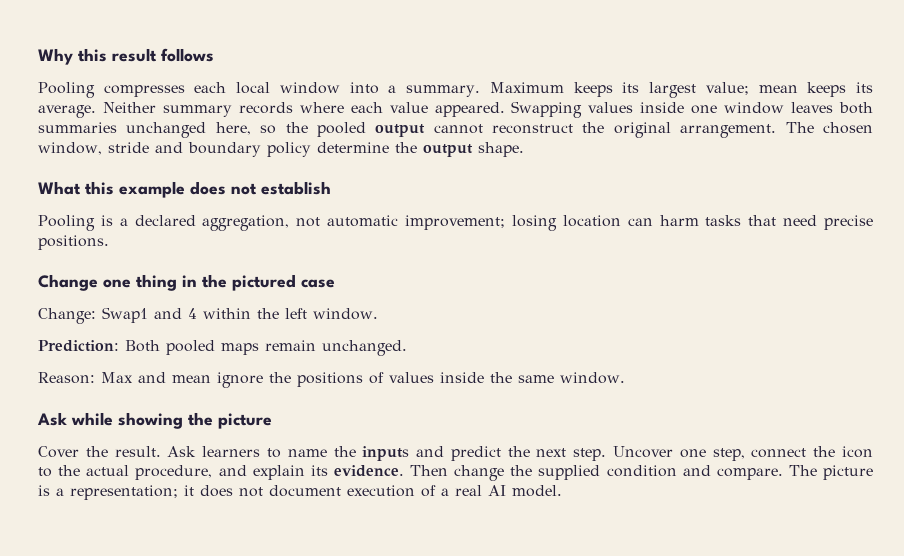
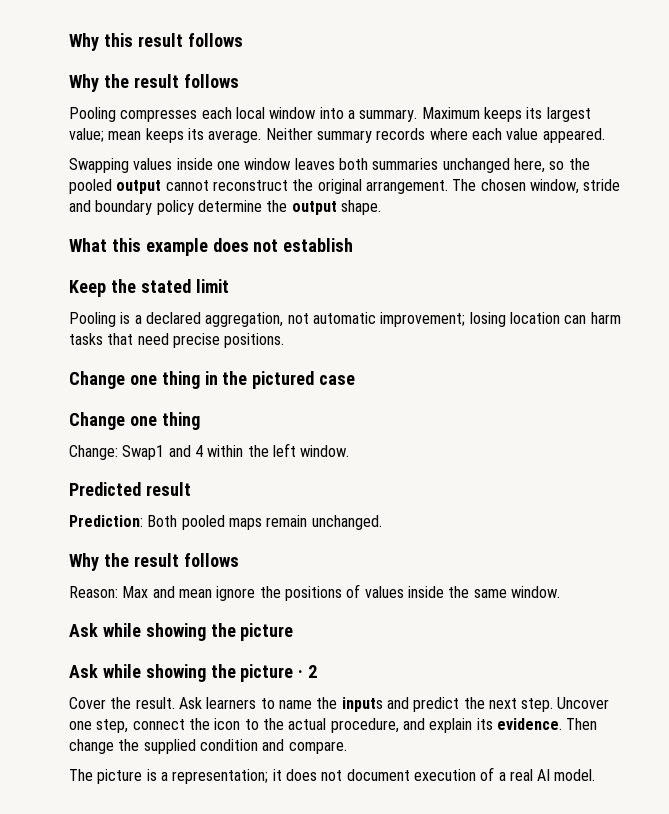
  Why this result follows
+ Why the result follows
- Neither summary records where each value appeared. Swapping values inside one window leaves both summaries unchanged here, so the pooled output cannot reconstruct the original arrangement.
+ Neither summary records where each value appeared.
+ Swapping values inside one window leaves both summaries unchanged here, so the pooled output cannot reconstruct the original arrangement.
+ Keep the stated limit
  Change one thing in the pictured case
+ Change one thing
+ Predicted result
  Prediction: Both pooled maps remain unchanged.
+ Why the result follows
+ Ask while showing the picture · 2
- Then change the supplied condition and compare. The picture is a representation; it does not document execution of a real AI model.
+ Then change the supplied condition and compare.
+ The picture is a representation; it does not document execution of a real AI model.

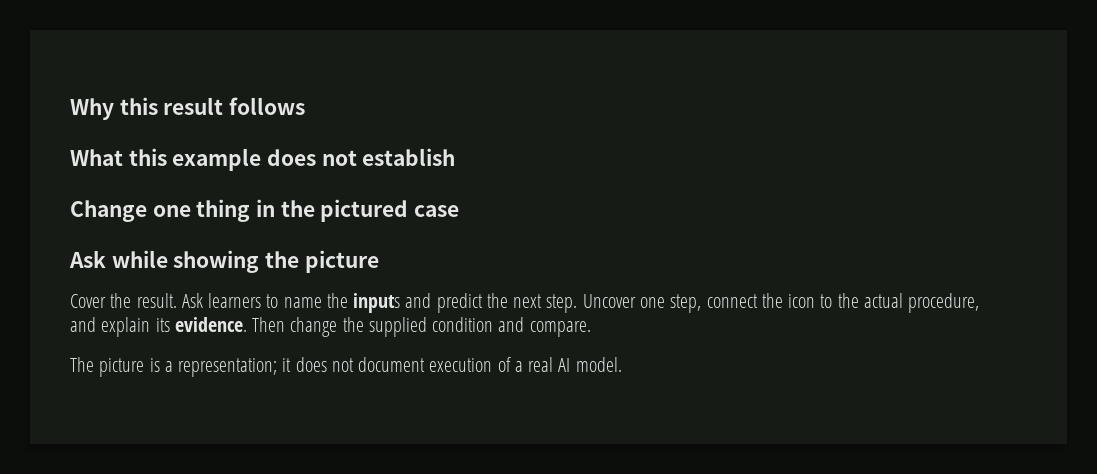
  Why this result follows
- Why the result follows
- Pooling compresses each local window into a summary. Maximum keeps its largest value; mean keeps its average. Neither summary records where each value appeared.
- Swapping values inside one window leaves both summaries unchanged here, so the pooled output cannot reconstruct the original arrangement. The chosen window, stride and boundary policy determine the output shape.
- Keep the stated limit
- Pooling is a declared aggregation, not automatic improvement; losing location can harm tasks that need precise positions.
  Change one thing in the pictured case
- Change one thing
- Change: Swap1 and 4 within the left window.
- Predicted result
- Prediction: Both pooled maps remain unchanged.
- Why the result follows
- Reason: Max and mean ignore the positions of values inside the same window.
  Ask while showing the picture
- Ask while showing the picture · 2

